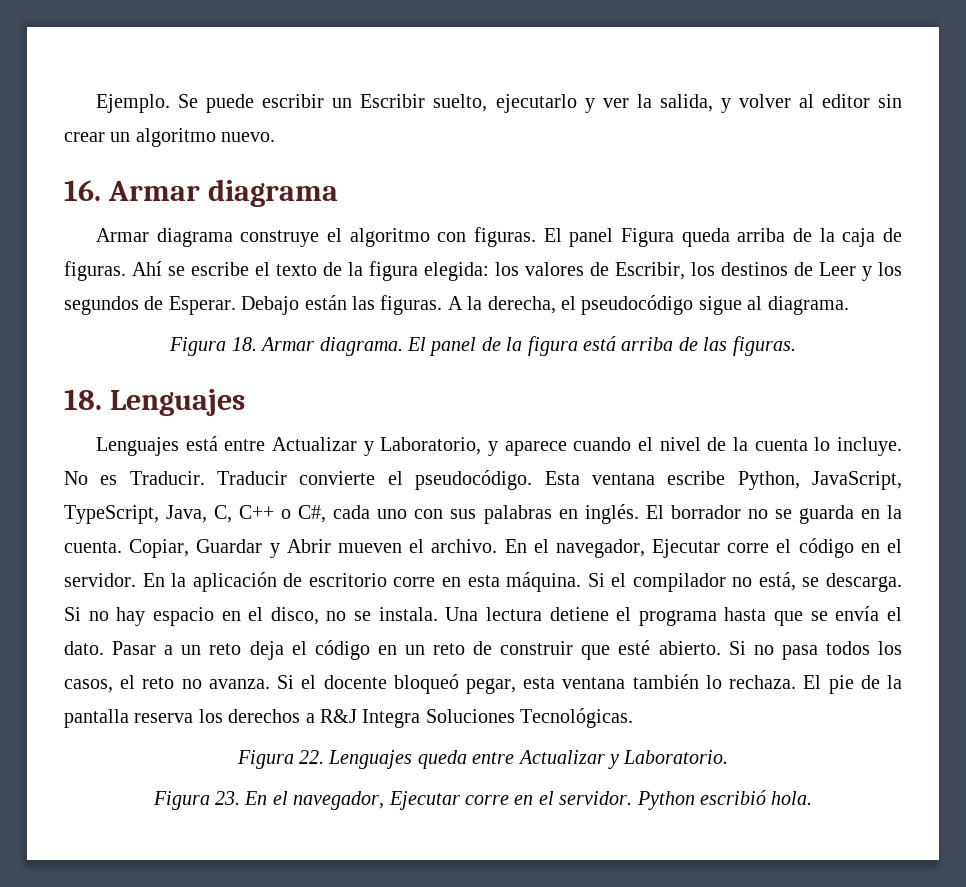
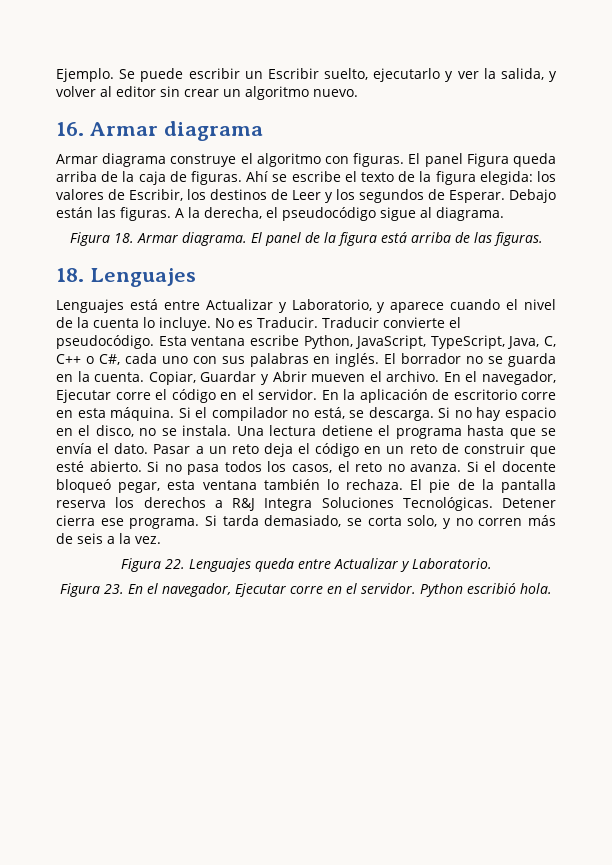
+ Detener cierra ese programa. Si tarda demasiado, se corta solo, y no corren más de seis a la vez.

